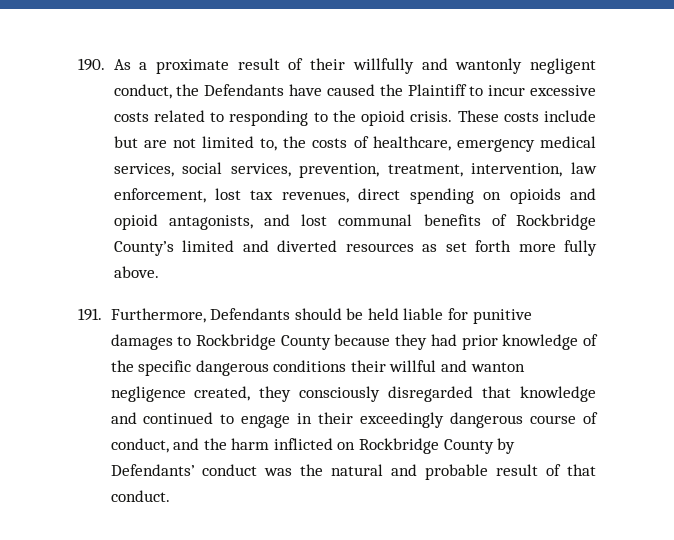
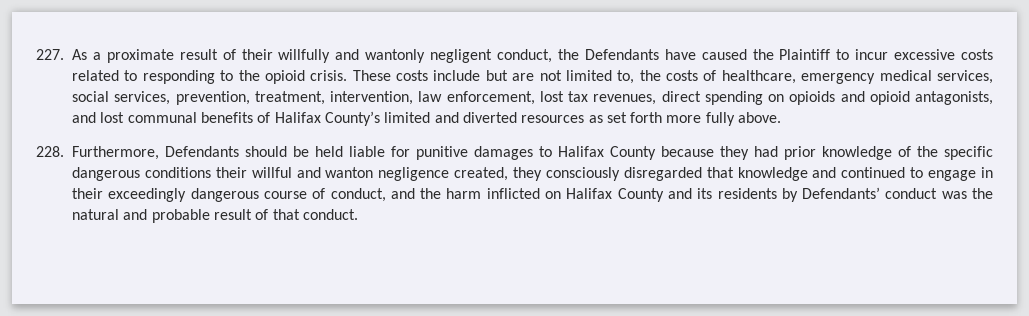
- 190. As a proximate result of their willfully and wantonly negligent conduct, the Defendants have caused the Plaintiff to incur excessive costs related to responding to the opioid crisis.
+ 227. As a proximate result of their willfully and wantonly negligent conduct, the Defendants have caused the Plaintiff to incur excessive costs related to responding to the opioid crisis.
- These costs include but are not limited to, the costs of healthcare, emergency medical services, social services, prevention, treatment, intervention, law enforcement, lost tax revenues, direct spending on opioids and opioid antagonists, and lost communal benefits of Rockbridge County’s limited and diverted resources as set forth more fully above.
+ These costs include but are not limited to, the costs of healthcare, emergency medical services, social services, prevention, treatment, intervention, law enforcement, lost tax revenues, direct spending on opioids and opioid antagonists, and lost communal benefits of Halifax County’s limited and diverted resources as set forth more fully above.
- 191. Furthermore, Defendants should be held liable for punitive damages to Rockbridge County because they had prior knowledge of the specific dangerous conditions their willful and wanton negligence created, they consciously disregarded that knowledge and continued to engage in their exceedingly dangerous course of conduct, and the harm inflicted on Rockbridge County by Defendants’ conduct was the natural and probable result of that conduct.
+ 228. Furthermore, Defendants should be held liable for punitive damages to Halifax County because they had prior knowledge of the specific dangerous conditions their willful and wanton negligence created, they consciously disregarded that knowledge and continued to engage in their exceedingly dangerous course of conduct, and the harm inflicted on Halifax County and its residents by Defendants’ conduct was the natural and probable result of that conduct.

